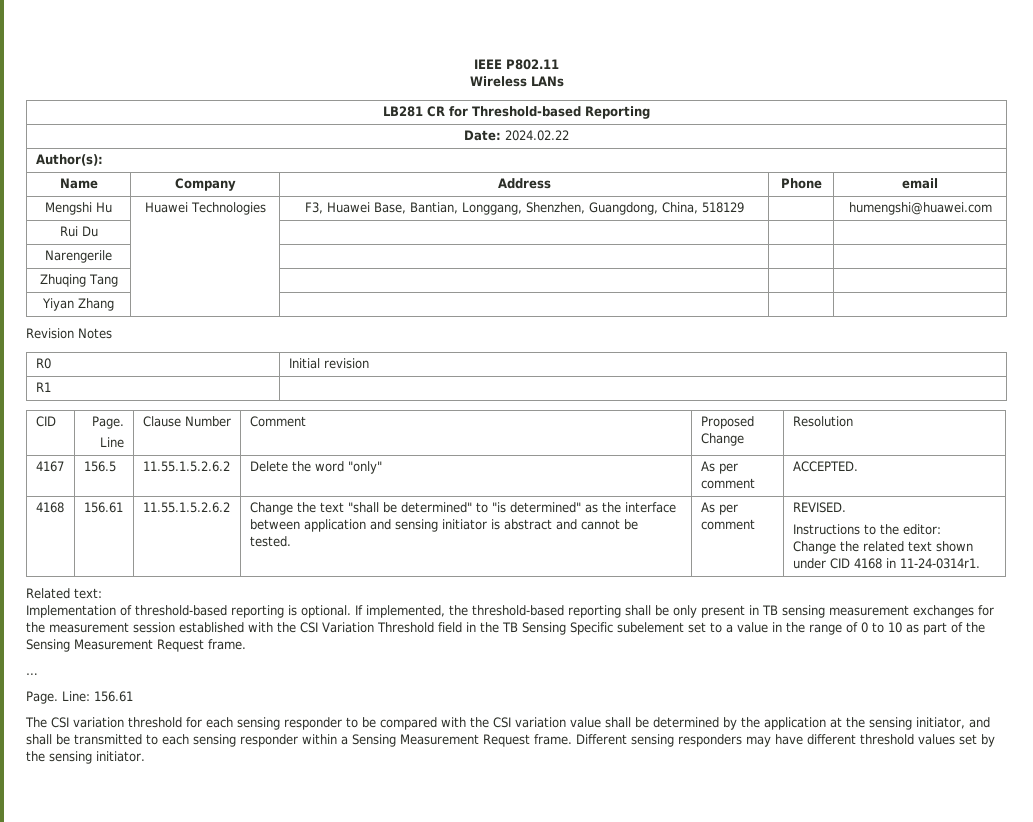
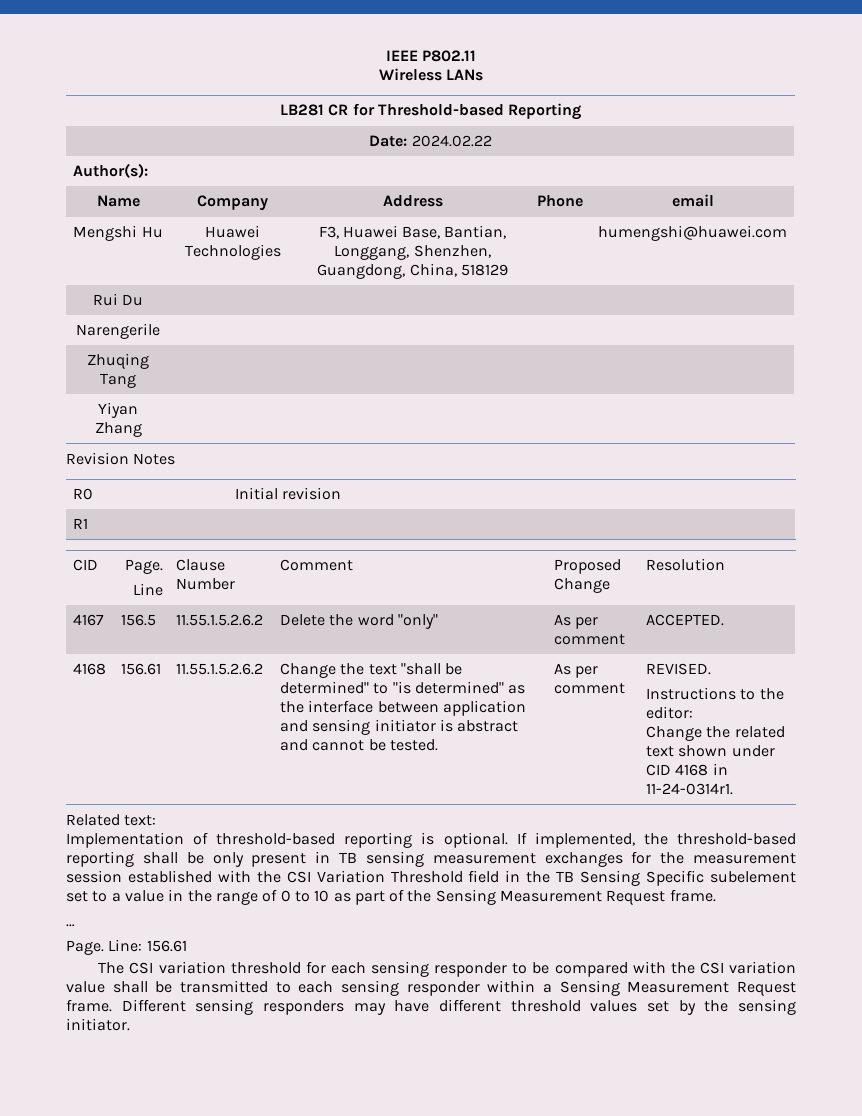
- The CSI variation threshold for each sensing responder to be compared with the CSI variation value shall be determined by the application at the sensing initiator, and shall be transmitted to each sensing responder within a Sensing Measurement Request frame.
+ The CSI variation threshold for each sensing responder to be compared with the CSI variation value shall be transmitted to each sensing responder within a Sensing Measurement Request frame.

